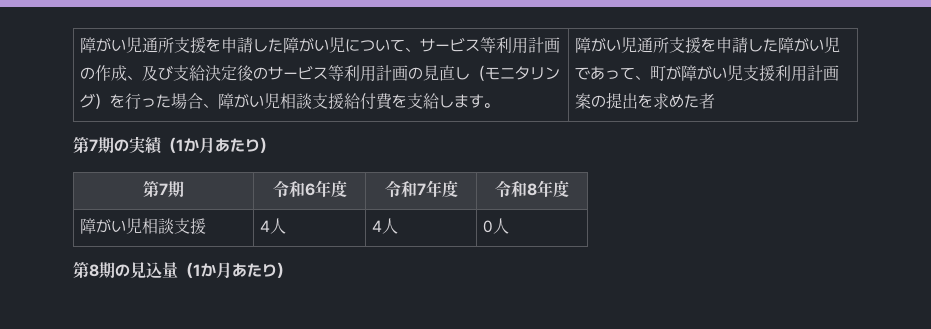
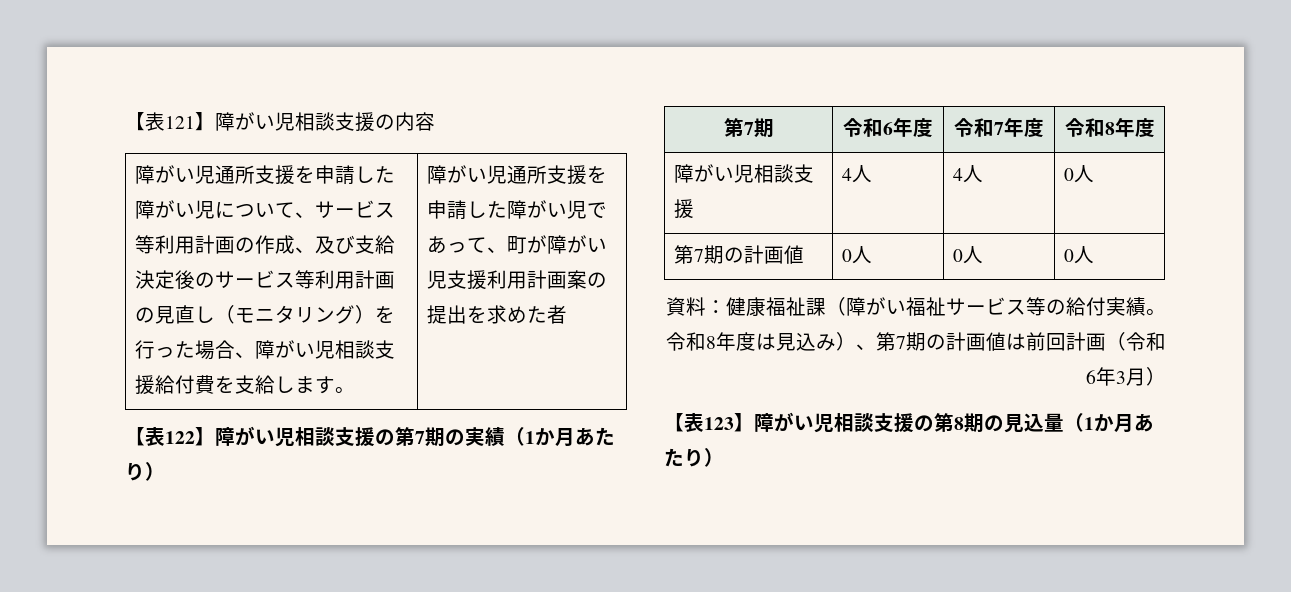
+ 【表121】障がい児相談支援の内容
- 第7期の実績（1か月あたり）
+ 【表122】障がい児相談支援の第7期の実績（1か月あたり）
- 第8期の見込量（1か月あたり）
+ 第7期の計画値 | 0人 | 0人 | 0人
+ 資料：健康福祉課（障がい福祉サービス等の給付実績。令和8年度は見込み）、第7期の計画値は前回計画（令和6年3月）
+ 【表123】障がい児相談支援の第8期の見込量（1か月あたり）

